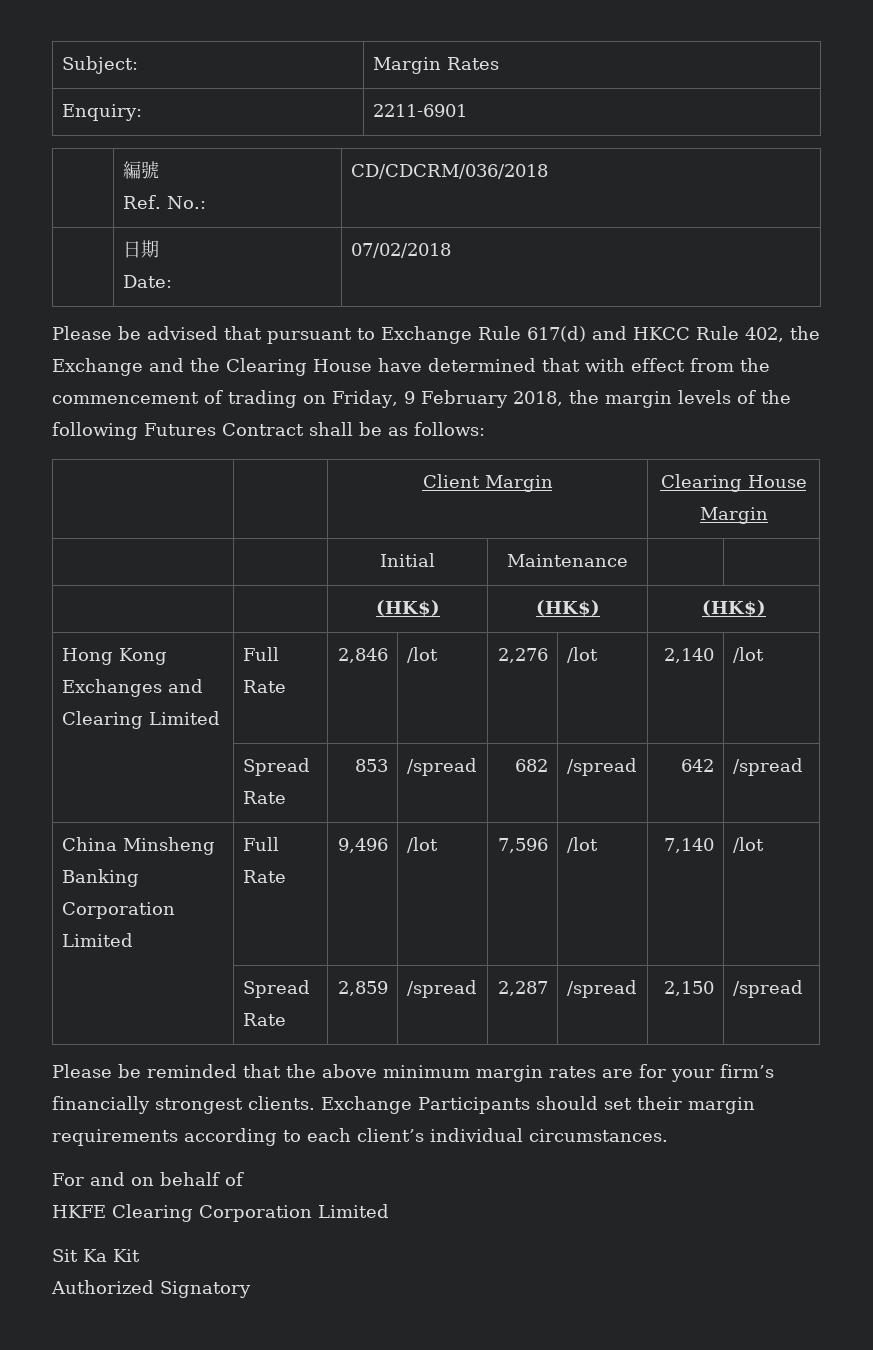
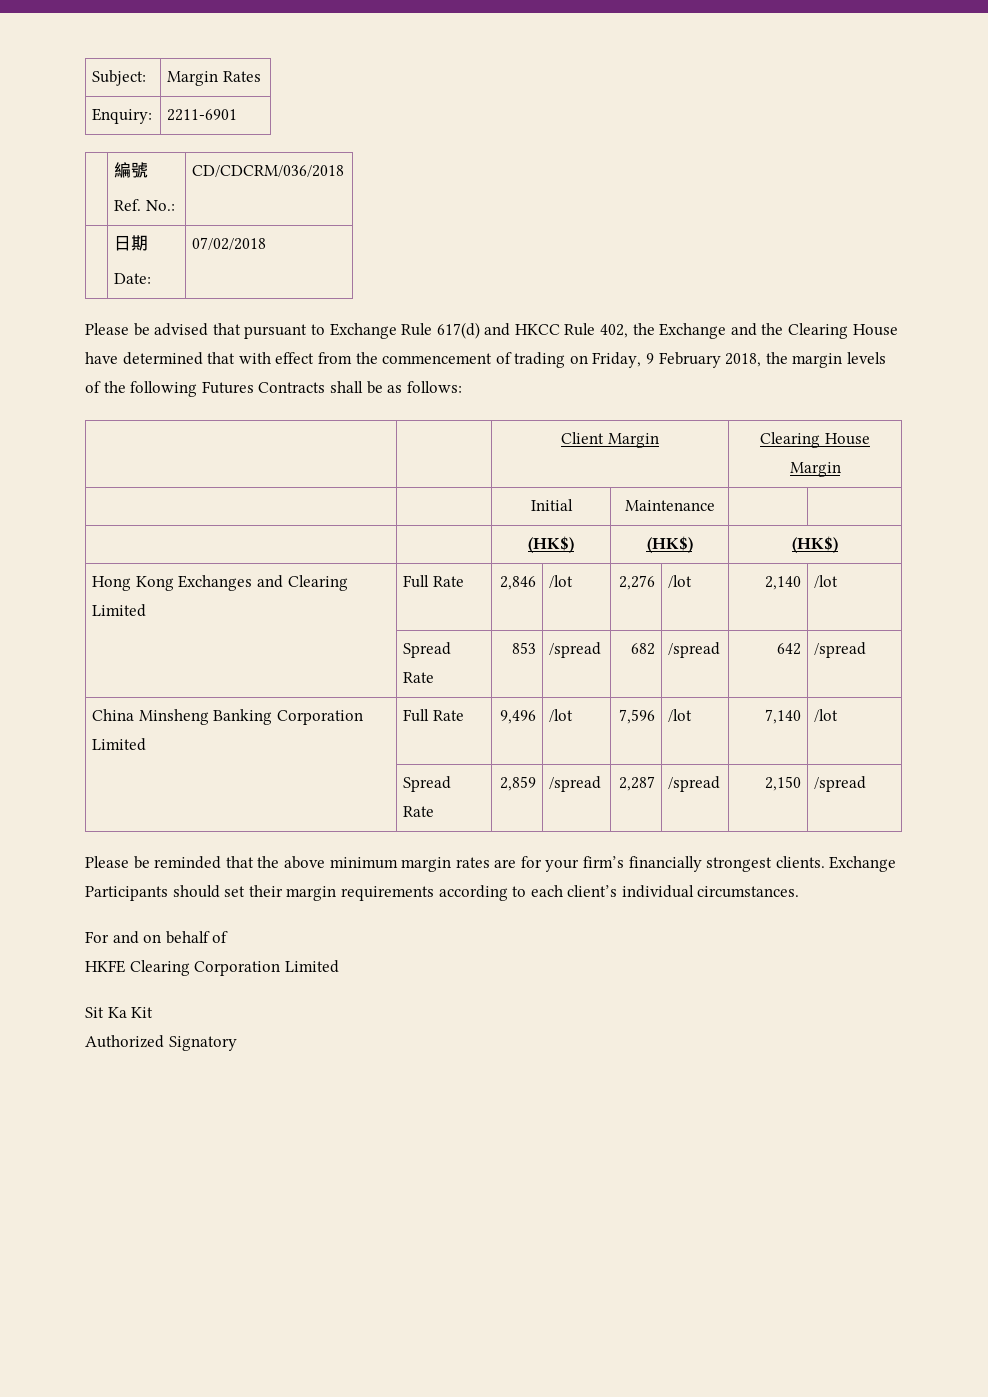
- Please be advised that pursuant to Exchange Rule 617(d) and HKCC Rule 402, the Exchange and the Clearing House have determined that with effect from the commencement of trading on Friday, 9 February 2018, the margin levels of the following Futures Contract shall be as follows:
+ Please be advised that pursuant to Exchange Rule 617(d) and HKCC Rule 402, the Exchange and the Clearing House have determined that with effect from the commencement of trading on Friday, 9 February 2018, the margin levels of the following Futures Contracts shall be as follows:

